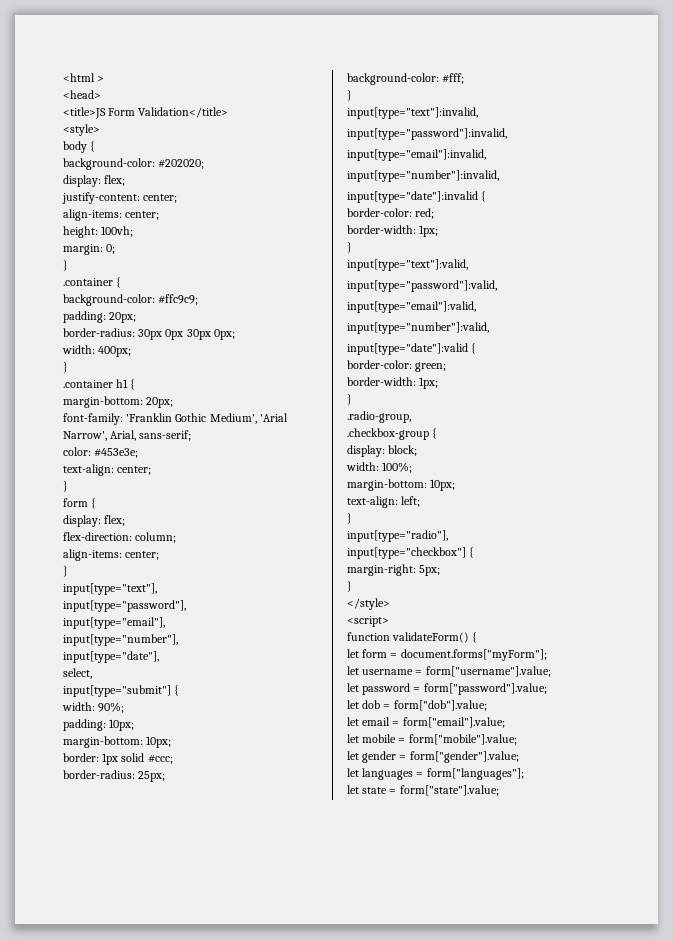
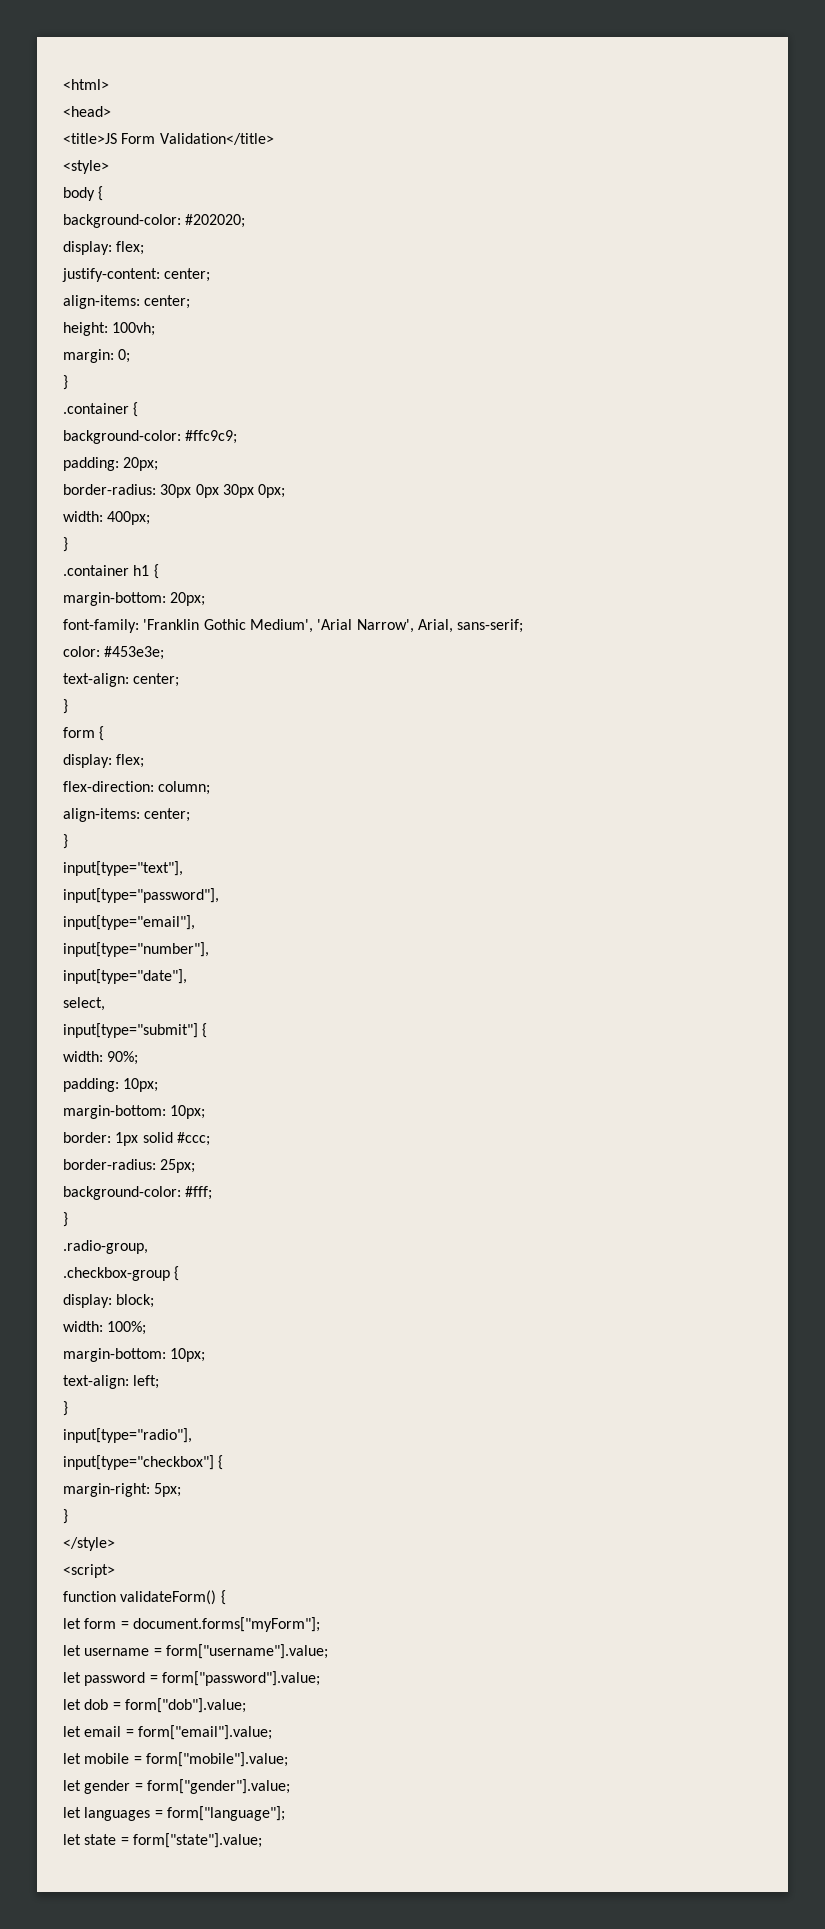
- <html >
+ <html>
- input[type="text"]:invalid,
- input[type="password"]:invalid,
- input[type="email"]:invalid,
- input[type="number"]:invalid,
- input[type="date"]:invalid {
- border-color: red;
- border-width: 1px;
- }
- input[type="text"]:valid,
- input[type="password"]:valid,
- input[type="email"]:valid,
- input[type="number"]:valid,
- input[type="date"]:valid {
- border-color: green;
- border-width: 1px;
- }
- let languages = form["languages"];
+ let languages = form["language"];

